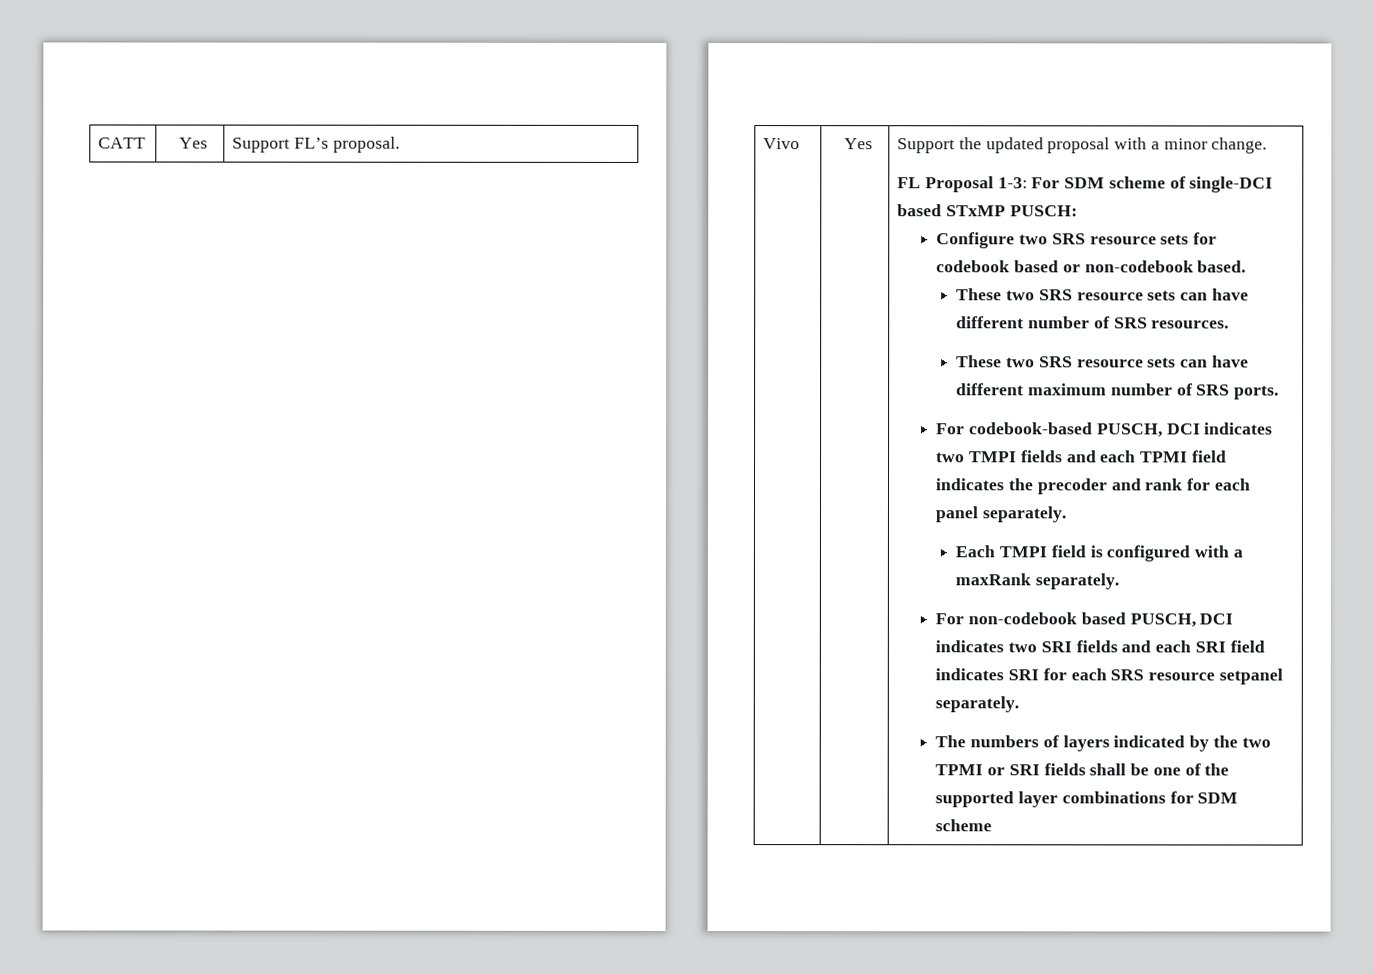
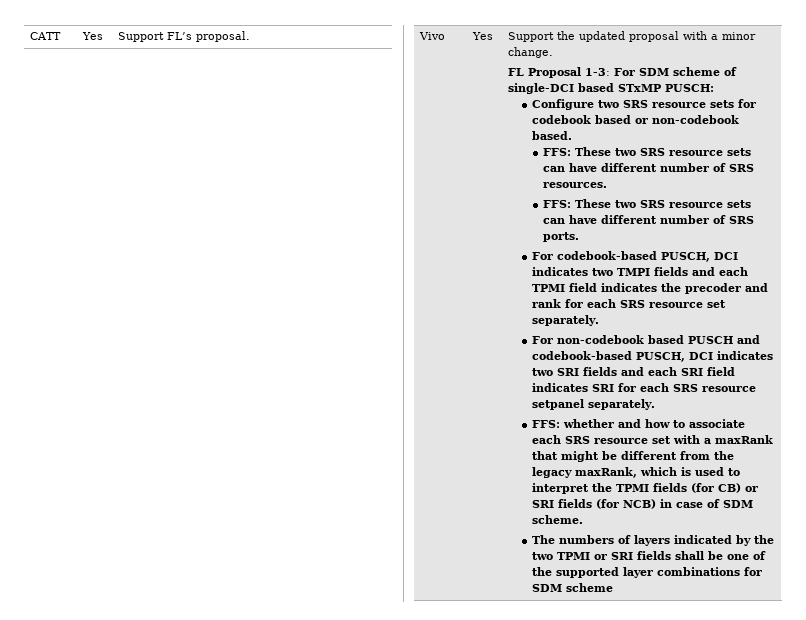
- These two SRS resource sets can have different number of SRS resources.
+ FFS: These two SRS resource sets can have different number of SRS resources.
- These two SRS resource sets can have different maximum number of SRS ports.
+ FFS: These two SRS resource sets can have different number of SRS ports.
- For codebook-based PUSCH, DCI indicates two TMPI fields and each TPMI field indicates the precoder and rank for each panel separately.
- Each TMPI field is configured with a maxRank separately.
+ For codebook-based PUSCH, DCI indicates two TMPI fields and each TPMI field indicates the precoder and rank for each SRS resource set separately.
- For non-codebook based PUSCH, DCI indicates two SRI fields and each SRI field indicates SRI for each SRS resource setpanel separately.
+ For non-codebook based PUSCH and codebook-based PUSCH, DCI indicates two SRI fields and each SRI field indicates SRI for each SRS resource setpanel separately.
+ FFS: whether and how to associate each SRS resource set with a maxRank that might be different from the legacy maxRank, which is used to interpret the TPMI fields (for CB) or SRI fields (for NCB) in case of SDM scheme.

